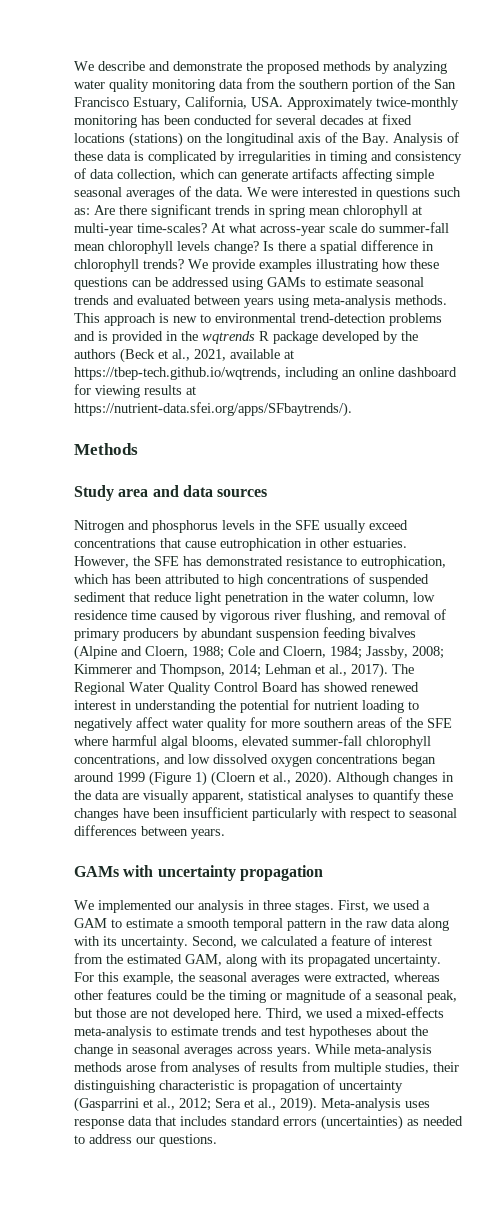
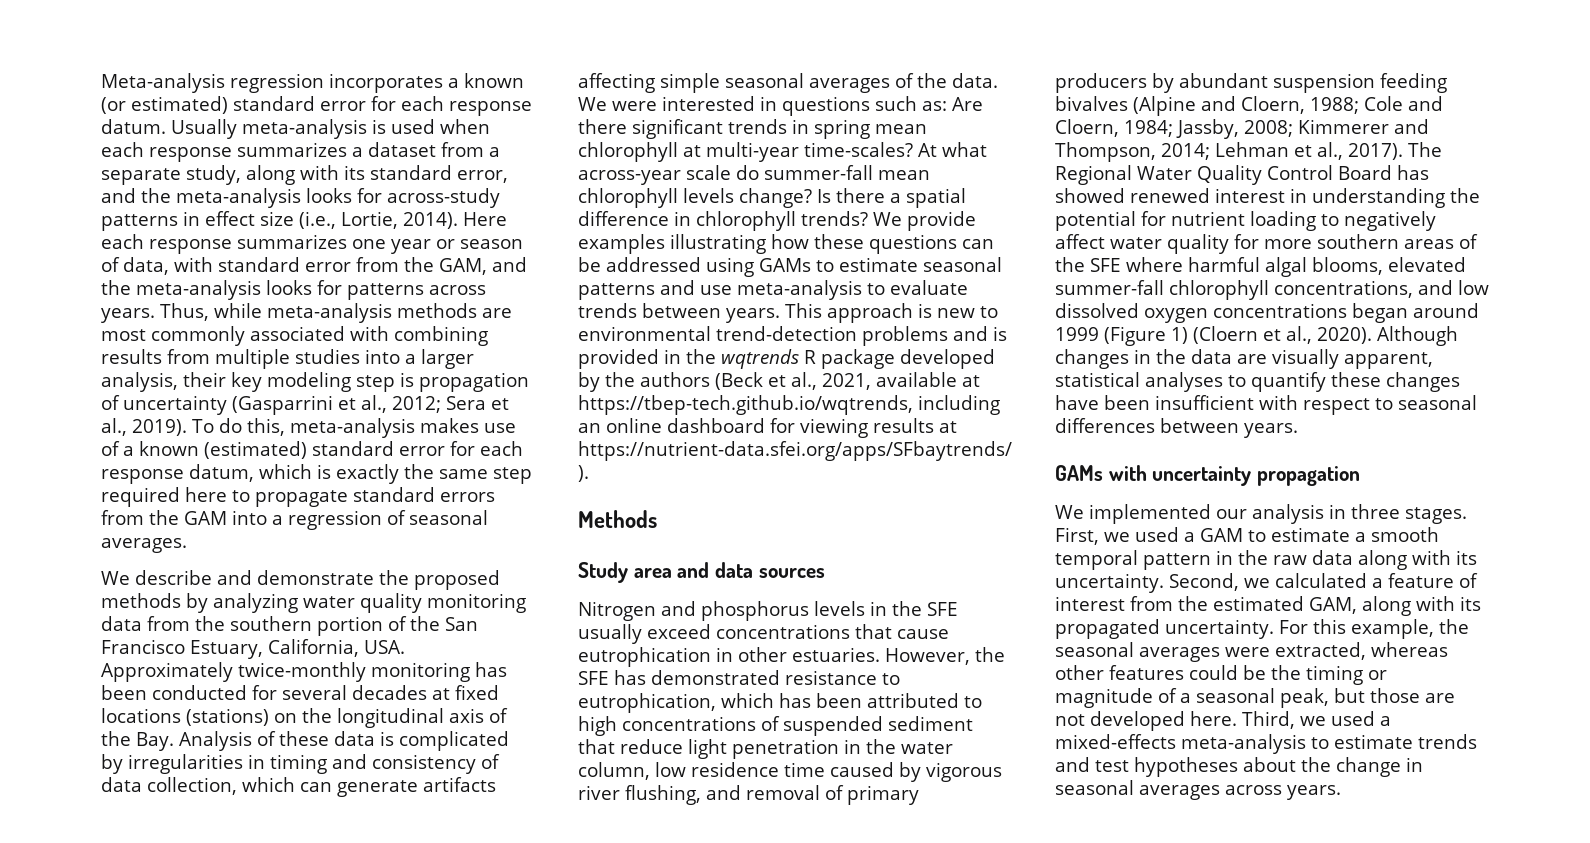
+ Meta-analysis regression incorporates a known (or estimated) standard error for each response datum. Usually meta-analysis is used when each response summarizes a dataset from a separate study, along with its standard error, and the meta-analysis looks for across-study patterns in effect size (i.e., Lortie, 2014). Here each response summarizes one year or season of data, with standard error from the GAM, and the meta-analysis looks for patterns across years. Thus, while meta-analysis methods are most commonly associated with combining results from multiple studies into a larger analysis, their key modeling step is propagation of uncertainty (Gasparrini et al., 2012; Sera et al., 2019). To do this, meta-analysis makes use of a known (estimated) standard error for each response datum, which is exactly the same step required here to propagate standard errors from the GAM into a regression of seasonal averages.
- We provide examples illustrating how these questions can be addressed using GAMs to estimate seasonal trends and evaluated between years using meta-analysis methods.
+ We provide examples illustrating how these questions can be addressed using GAMs to estimate seasonal patterns and use meta-analysis to evaluate trends between years.
- Although changes in the data are visually apparent, statistical analyses to quantify these changes have been insufficient particularly with respect to seasonal differences between years.
+ Although changes in the data are visually apparent, statistical analyses to quantify these changes have been insufficient with respect to seasonal differences between years.
- While meta-analysis methods arose from analyses of results from multiple studies, their distinguishing characteristic is propagation of uncertainty (Gasparrini et al., 2012; Sera et al., 2019). Meta-analysis uses response data that includes standard errors (uncertainties) as needed to address our questions.

